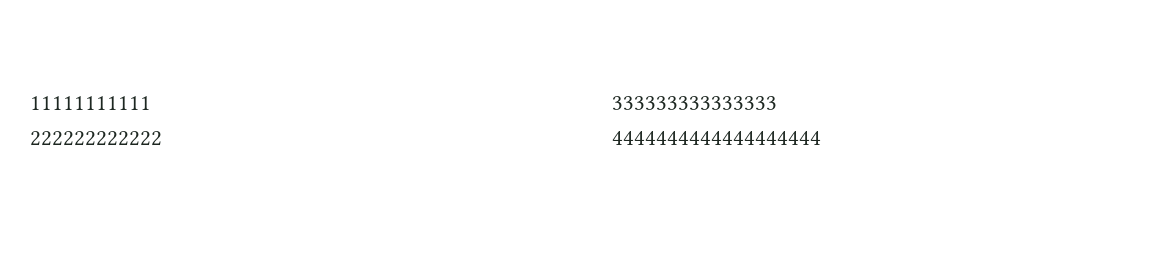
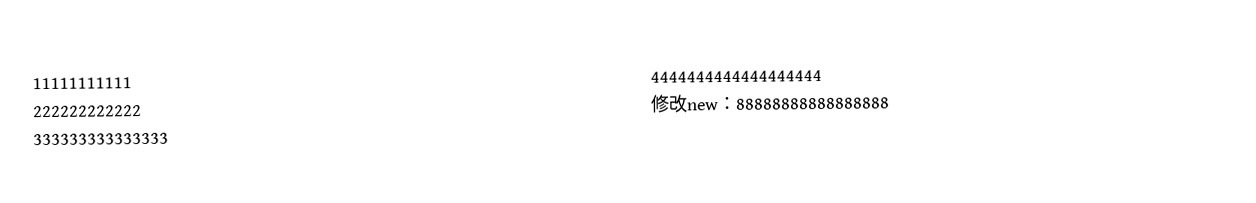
+ 修改new：88888888888888888

